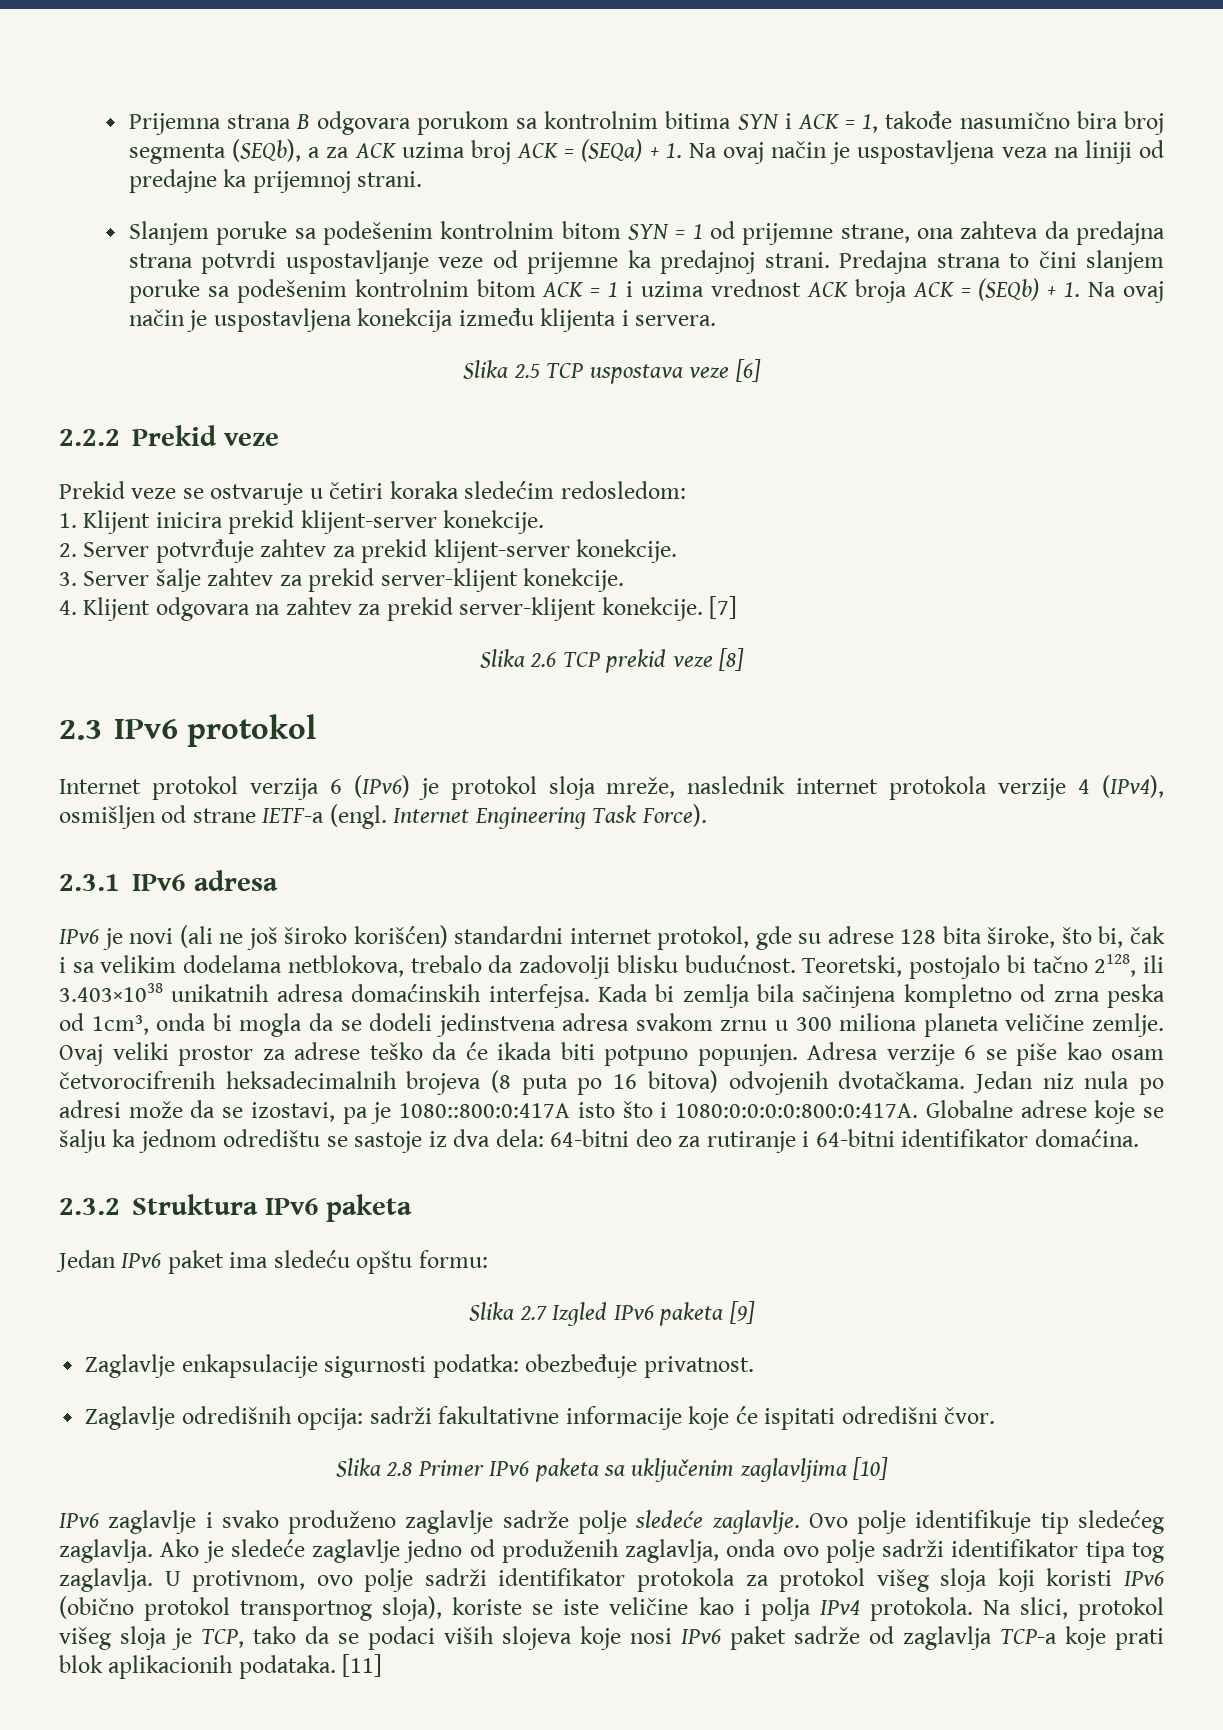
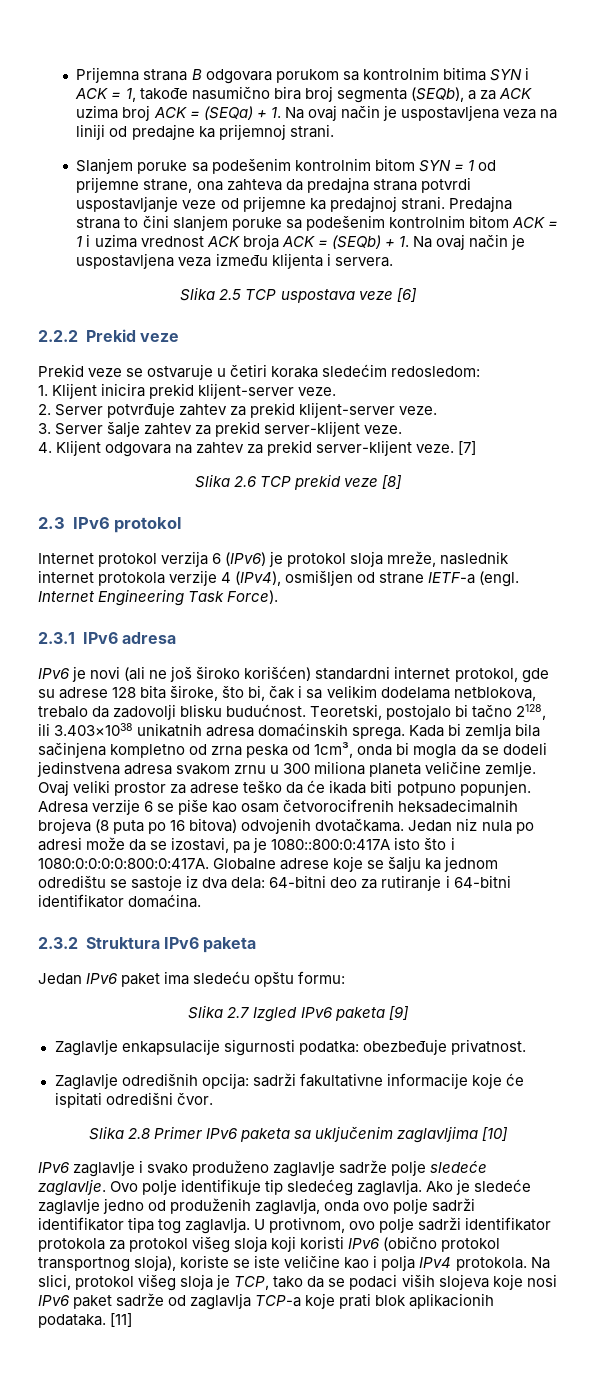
- Predajna strana to čini slanjem poruke sa podešenim kontrolnim bitom ACK = 1 i uzima vrednost ACK broja ACK = (SEQb) + 1. Na ovaj način je uspostavljena konekcija između klijenta i servera.
+ Predajna strana to čini slanjem poruke sa podešenim kontrolnim bitom ACK = 1 i uzima vrednost ACK broja ACK = (SEQb) + 1. Na ovaj način je uspostavljena veza između klijenta i servera.
- 1. Klijent inicira prekid klijent-server konekcije.
+ 1. Klijent inicira prekid klijent-server veze.
- 2. Server potvrđuje zahtev za prekid klijent-server konekcije.
+ 2. Server potvrđuje zahtev za prekid klijent-server veze.
- 3. Server šalje zahtev za prekid server-klijent konekcije.
+ 3. Server šalje zahtev za prekid server-klijent veze.
- 4. Klijent odgovara na zahtev za prekid server-klijent konekcije.
+ 4. Klijent odgovara na zahtev za prekid server-klijent veze.
- Teoretski, postojalo bi tačno 2128, ili 3.403×1038 unikatnih adresa domaćinskih interfejsa.
+ Teoretski, postojalo bi tačno 2128, ili 3.403×1038 unikatnih adresa domaćinskih sprega.

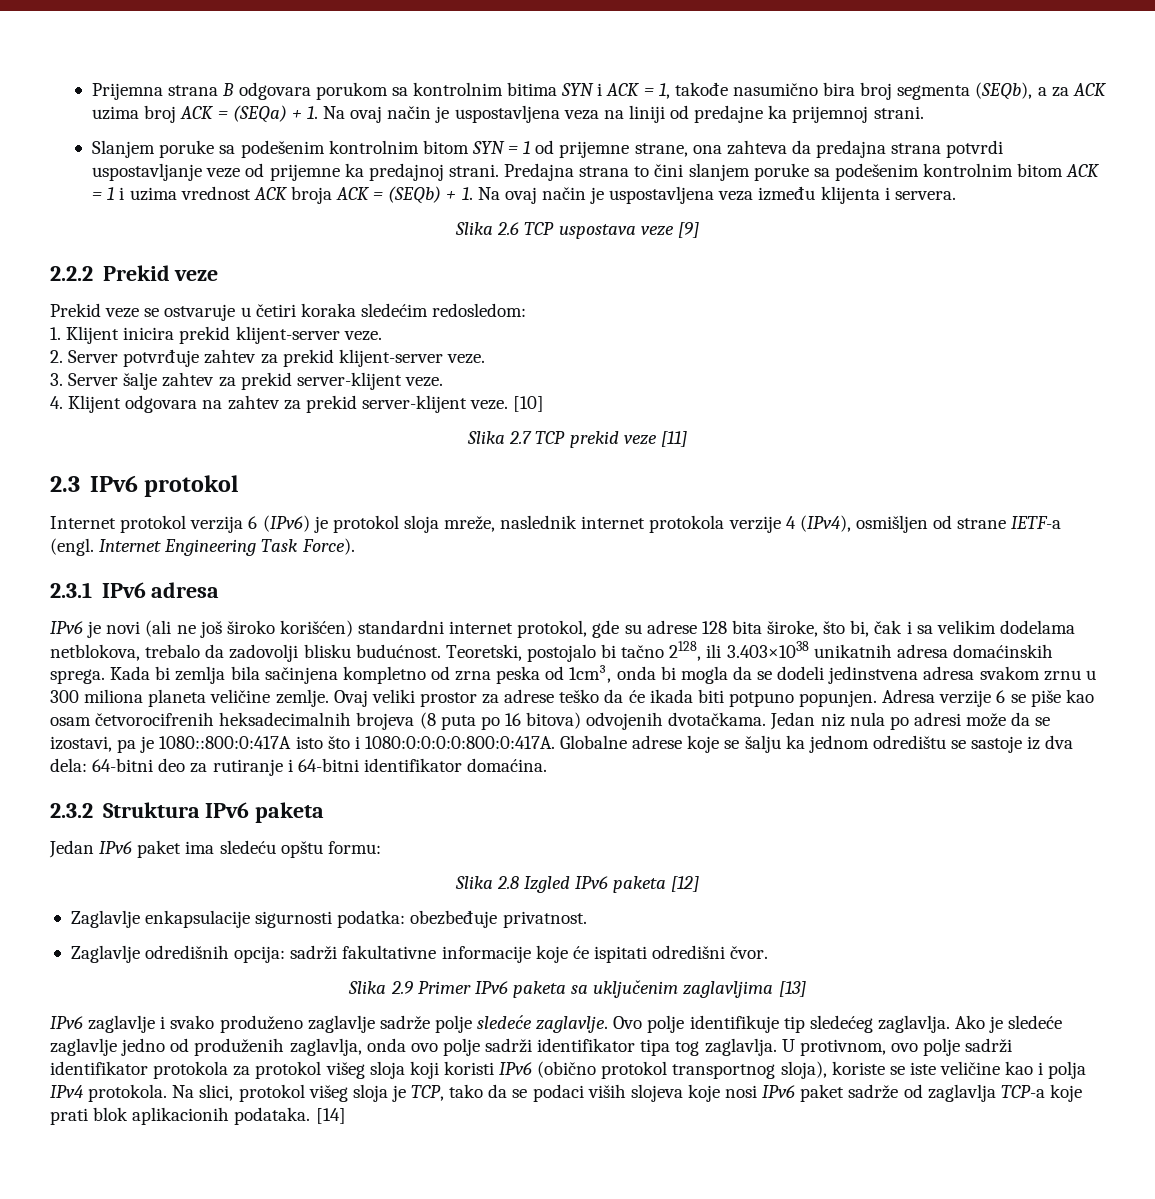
- Slika 2.5 TCP uspostava veze [6]
+ Slika 2.6 TCP uspostava veze [9]
- [7]
- Slika 2.6 TCP prekid veze [8]
+ [10]
+ Slika 2.7 TCP prekid veze [11]
- Slika 2.7 Izgled IPv6 paketa [9]
+ Slika 2.8 Izgled IPv6 paketa [12]
- Slika 2.8 Primer IPv6 paketa sa uključenim zaglavljima [10]
+ Slika 2.9 Primer IPv6 paketa sa uključenim zaglavljima [13]
- [11]
+ [14]

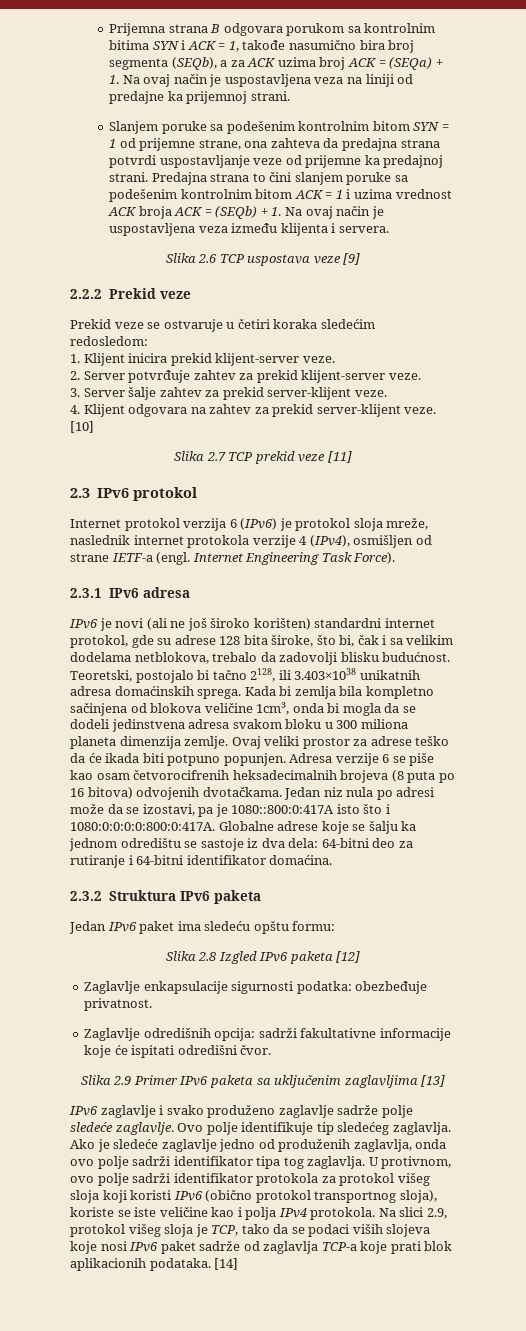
- IPv6 je novi (ali ne još široko korišćen) standardni internet protokol, gde su adrese 128 bita široke, što bi, čak i sa velikim dodelama netblokova, trebalo da zadovolji blisku budućnost.
+ IPv6 je novi (ali ne još široko korišten) standardni internet protokol, gde su adrese 128 bita široke, što bi, čak i sa velikim dodelama netblokova, trebalo da zadovolji blisku budućnost.
- Kada bi zemlja bila sačinjena kompletno od zrna peska od 1cm³, onda bi mogla da se dodeli jedinstvena adresa svakom zrnu u 300 miliona planeta veličine zemlje.
+ Kada bi zemlja bila kompletno sačinjena od blokova veličine 1cm³, onda bi mogla da se dodeli jedinstvena adresa svakom bloku u 300 miliona planeta dimenzija zemlje.
- Na slici, protokol višeg sloja je TCP, tako da se podaci viših slojeva koje nosi IPv6 paket sadrže od zaglavlja TCP-a koje prati blok aplikacionih podataka.
+ Na slici 2.9, protokol višeg sloja je TCP, tako da se podaci viših slojeva koje nosi IPv6 paket sadrže od zaglavlja TCP-a koje prati blok aplikacionih podataka.

